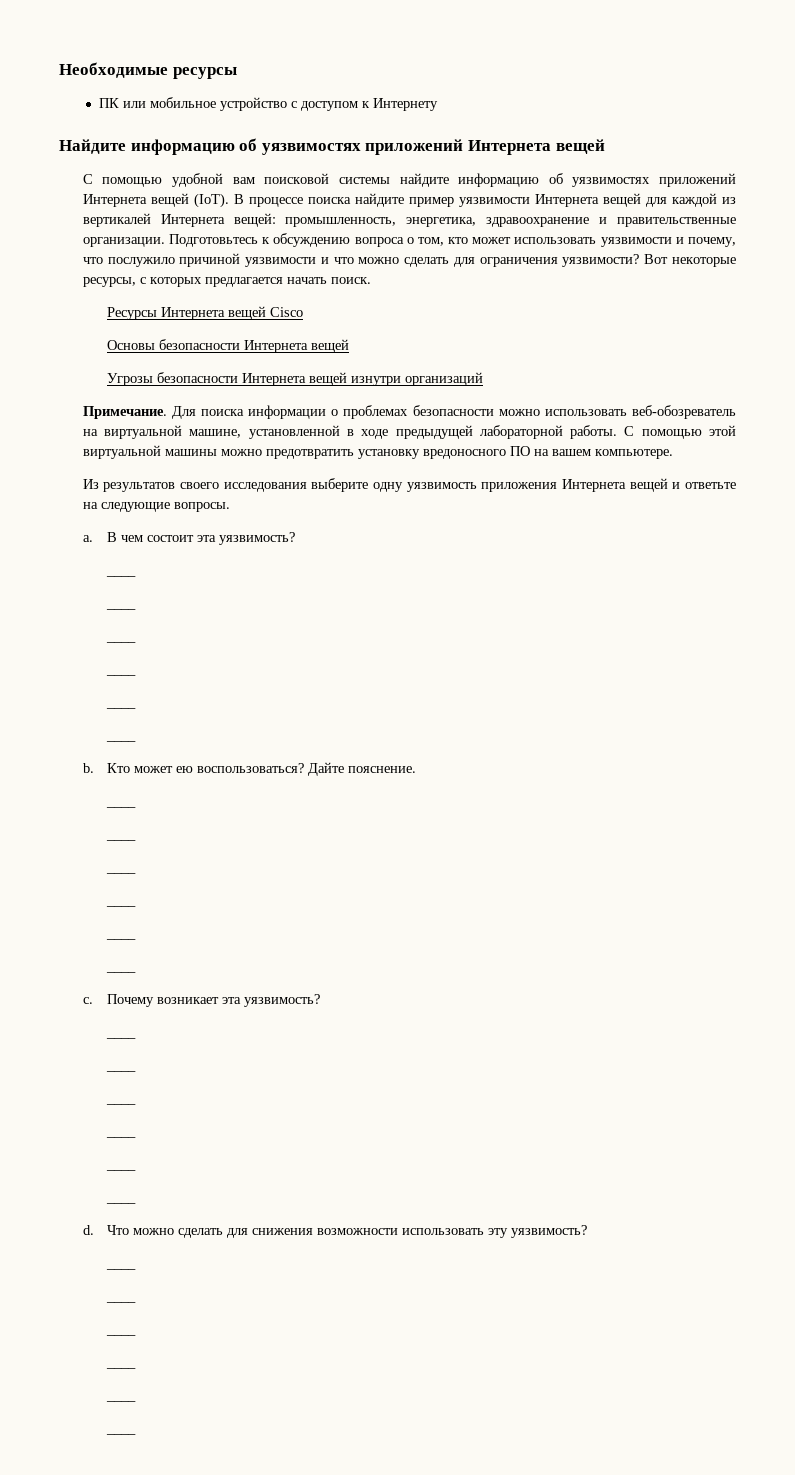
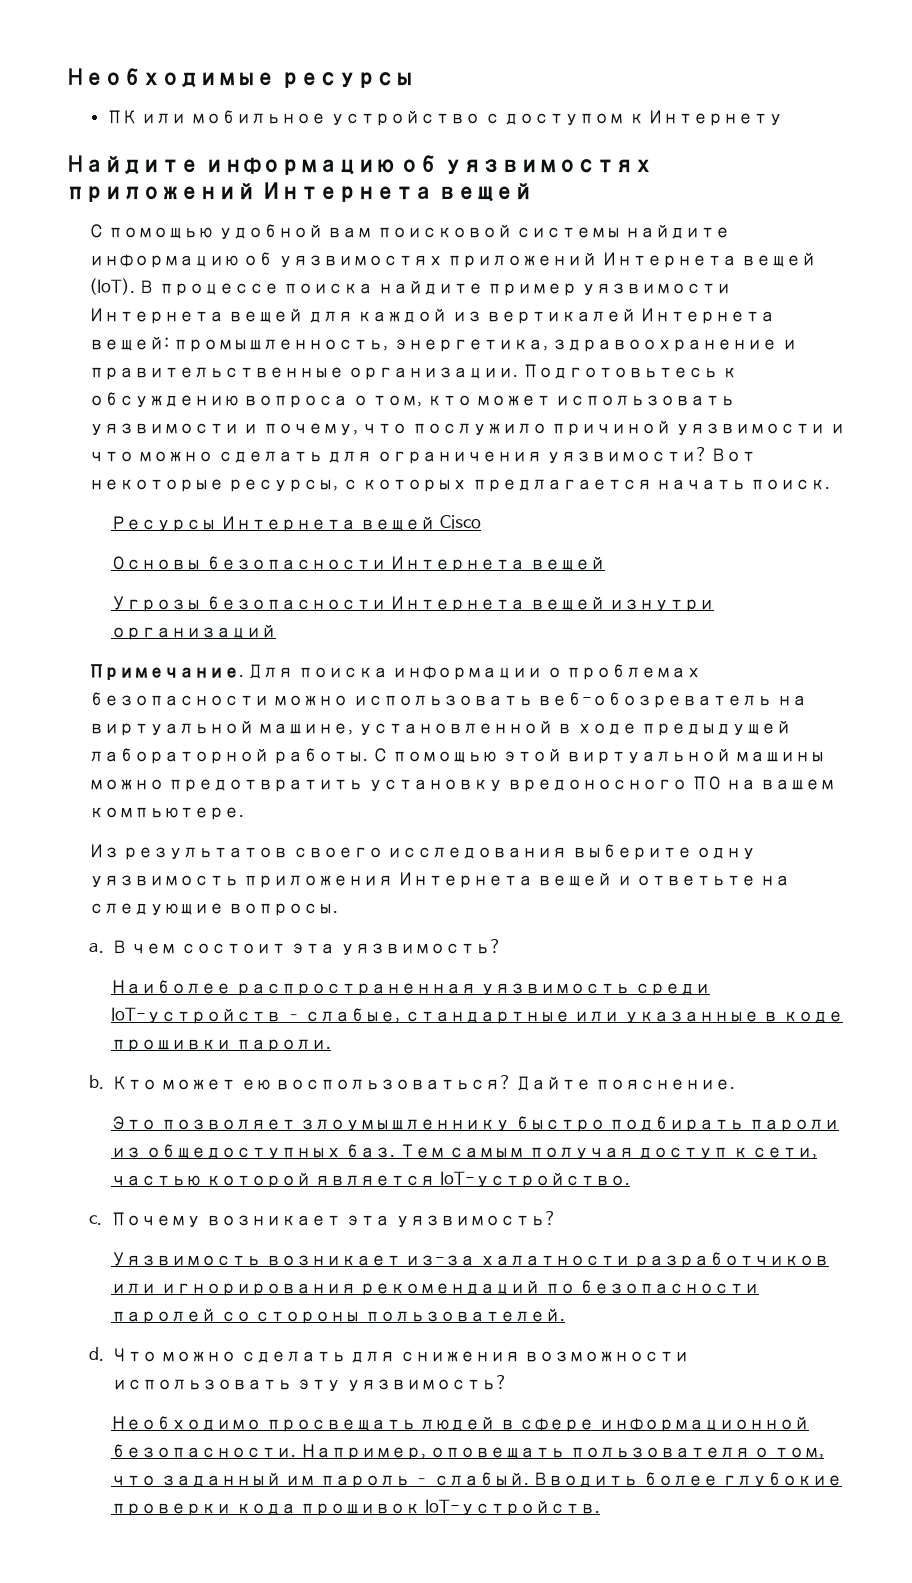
  В чем состоит эта уязвимость?
- ____
- ____
- ____
- ____
- ____
- ____
+ Наиболее распространенная уязвимость среди IoT-устройств – слабые, стандартные или указанные в коде прошивки пароли.
  Дайте пояснение.
- ____
- ____
- ____
- ____
- ____
- ____
+ Это позволяет злоумышленнику быстро подбирать пароли из общедоступных баз. Тем самым получая доступ к сети, частью которой является IoT-устройство.
  Почему возникает эта уязвимость?
- ____
- ____
- ____
- ____
- ____
- ____
+ Уязвимость возникает из-за халатности разработчиков или игнорирования рекомендаций по безопасности паролей со стороны пользователей.
  Что можно сделать для снижения возможности использовать эту уязвимость?
- ____
- ____
- ____
- ____
- ____
- ____
+ Необходимо просвещать людей в сфере информационной безопасности. Например, оповещать пользователя о том, что заданный им пароль – слабый. Вводить более глубокие проверки кода прошивок IoT-устройств.

